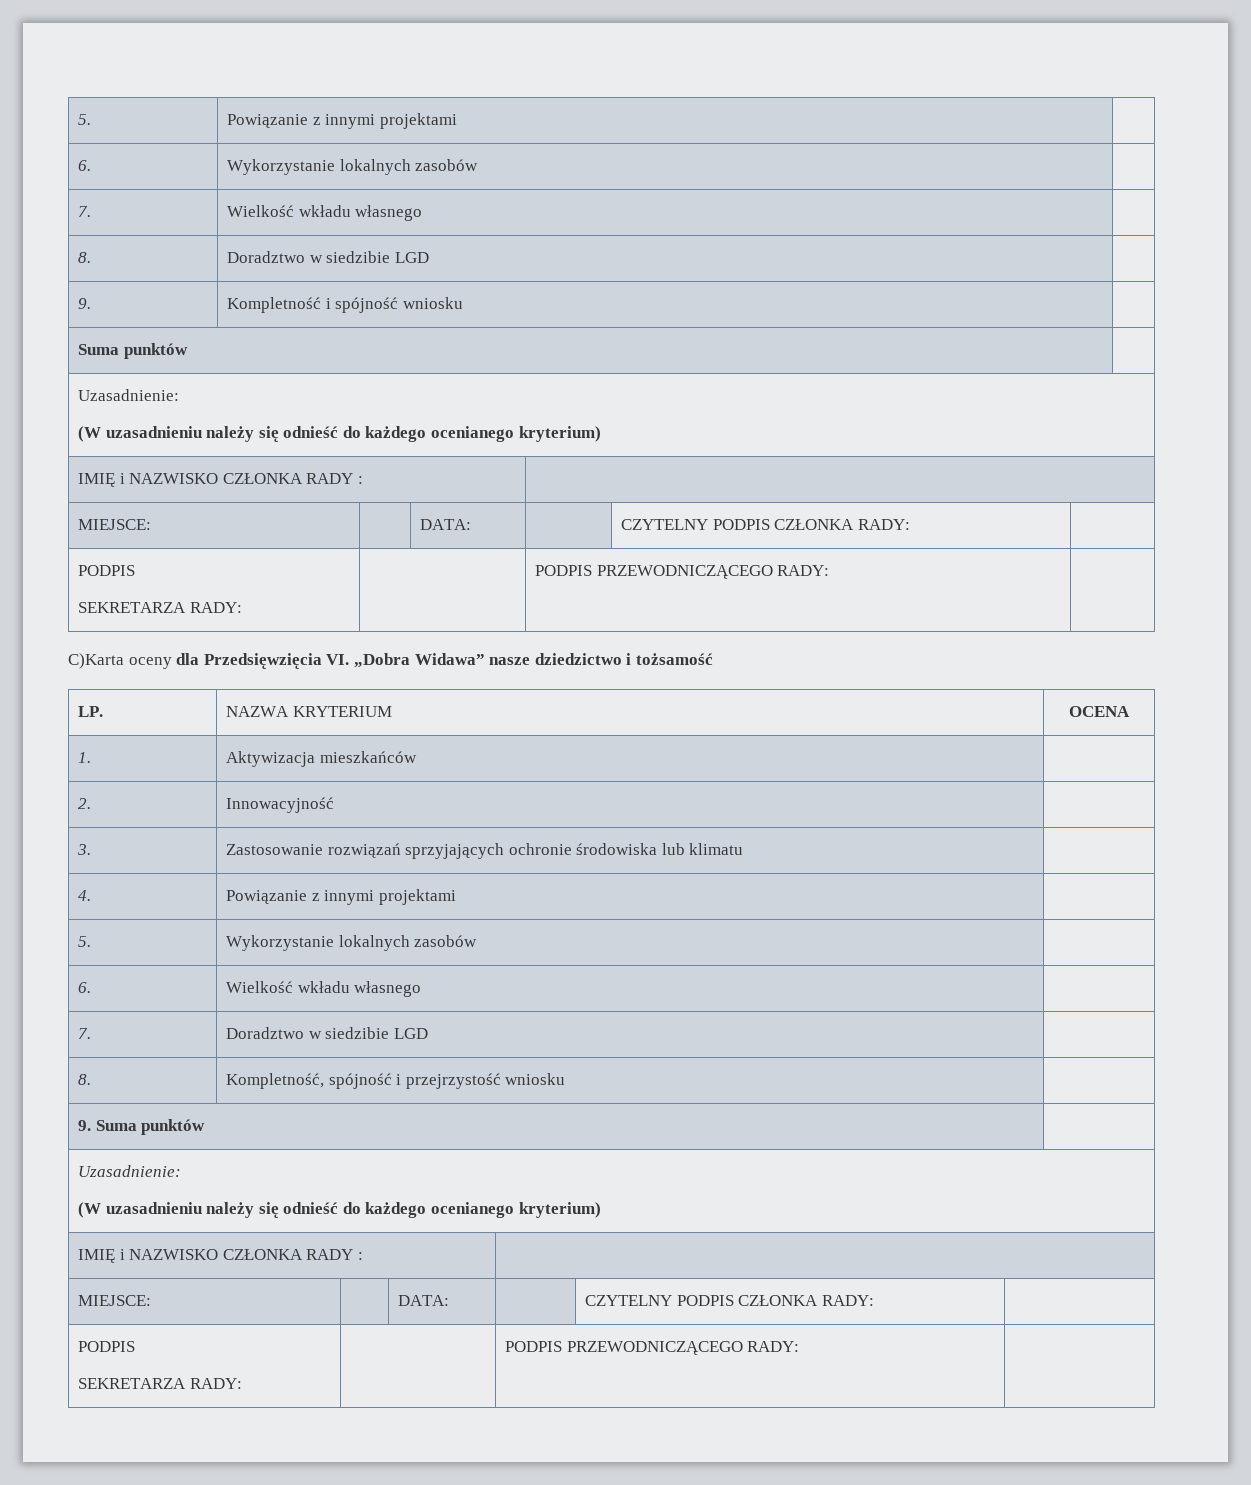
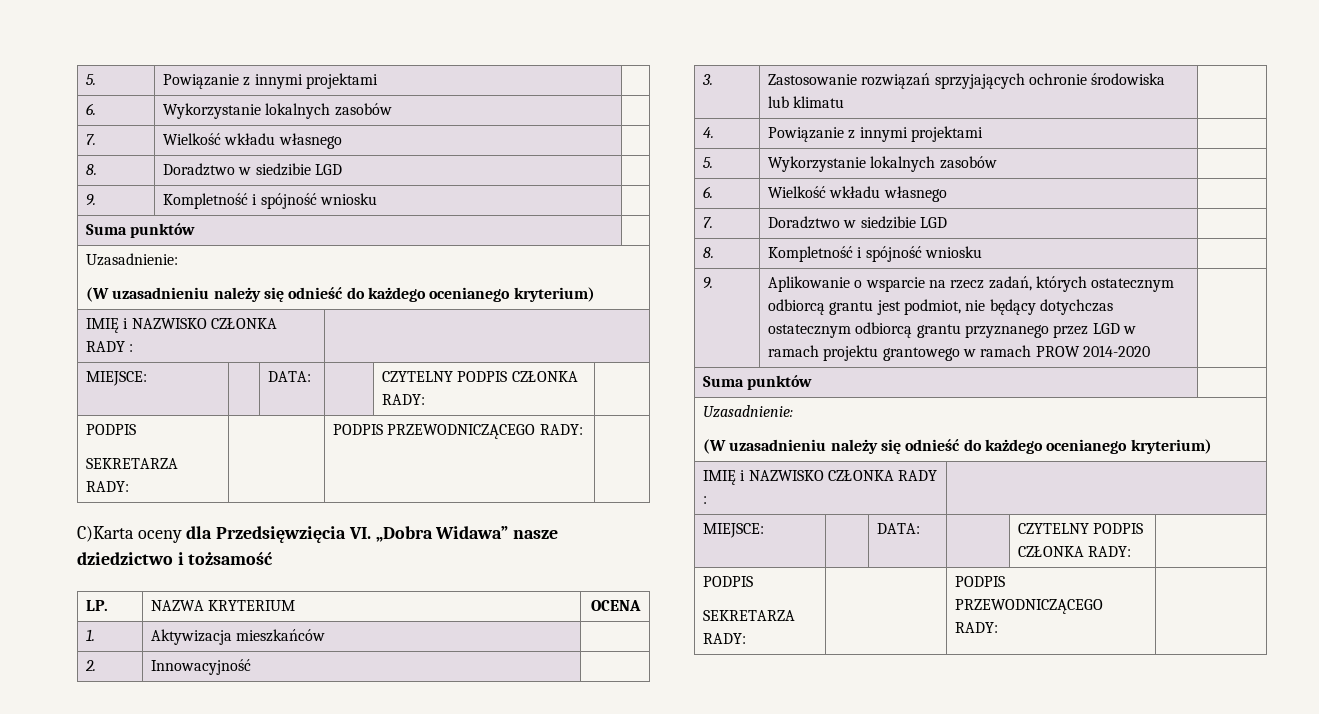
- 8. | Kompletność, spójność i przejrzystość wniosku |
- 9. Suma punktów |
+ 8. | Kompletność i spójność wniosku |
+ 9. | Aplikowanie o wsparcie na rzecz zadań, których ostatecznym odbiorcą grantu jest podmiot, nie będący dotychczas ostatecznym odbiorcą grantu przyznanego przez LGD w ramach projektu grantowego w ramach PROW 2014-2020 |
+ Suma punktów |

